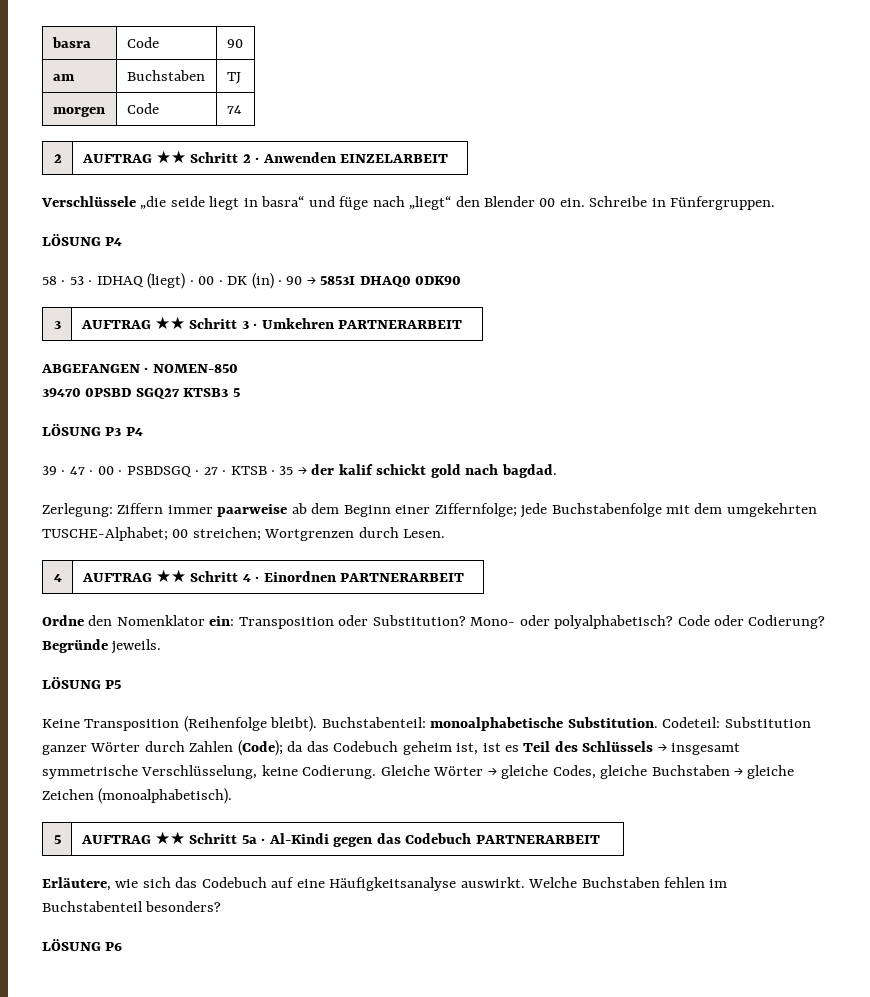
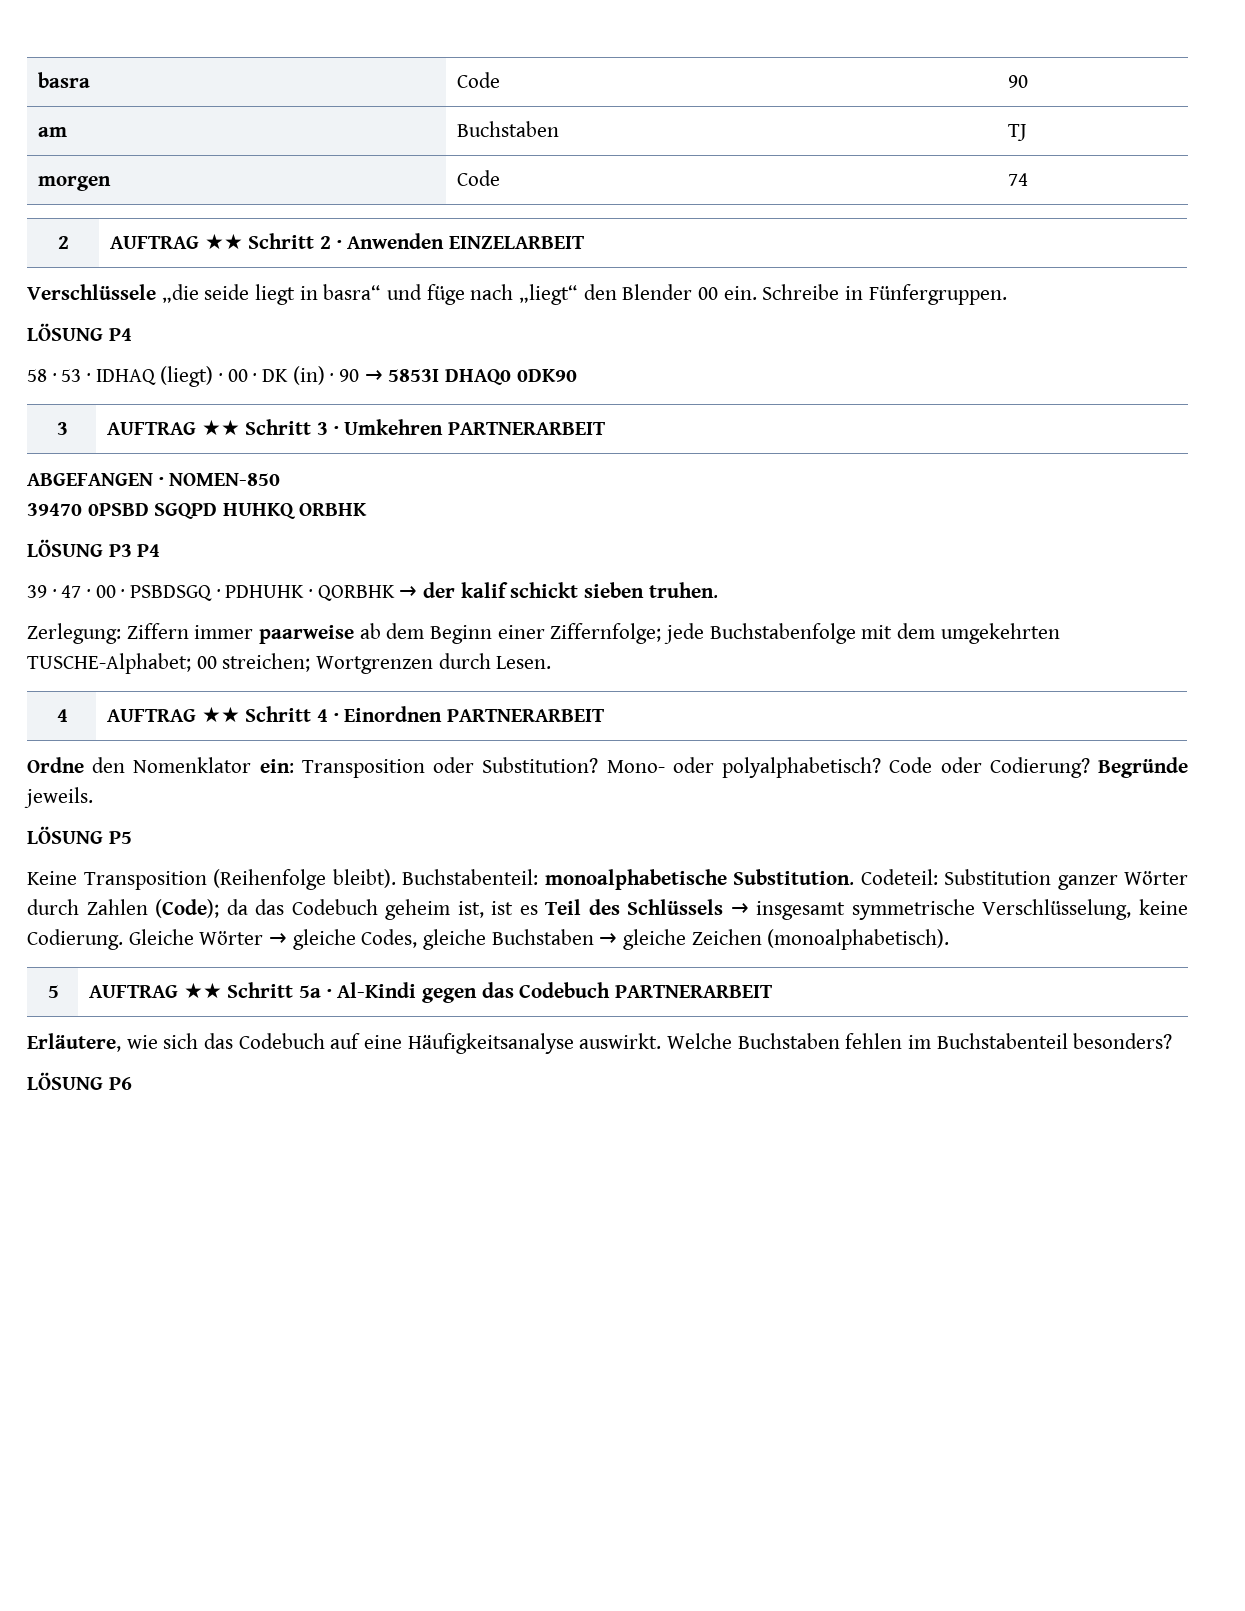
- 39470 0PSBD SGQ27 KTSB3 5
+ 39470 0PSBD SGQPD HUHKQ ORBHK
- 39 · 47 · 00 · PSBDSGQ · 27 · KTSB · 35 → der kalif schickt gold nach bagdad.
+ 39 · 47 · 00 · PSBDSGQ · PDHUHK · QORBHK → der kalif schickt sieben truhen.

